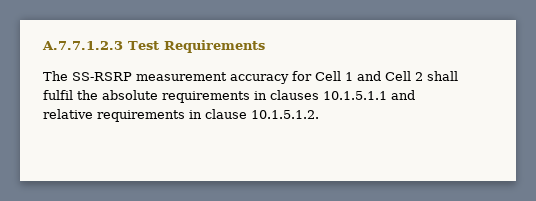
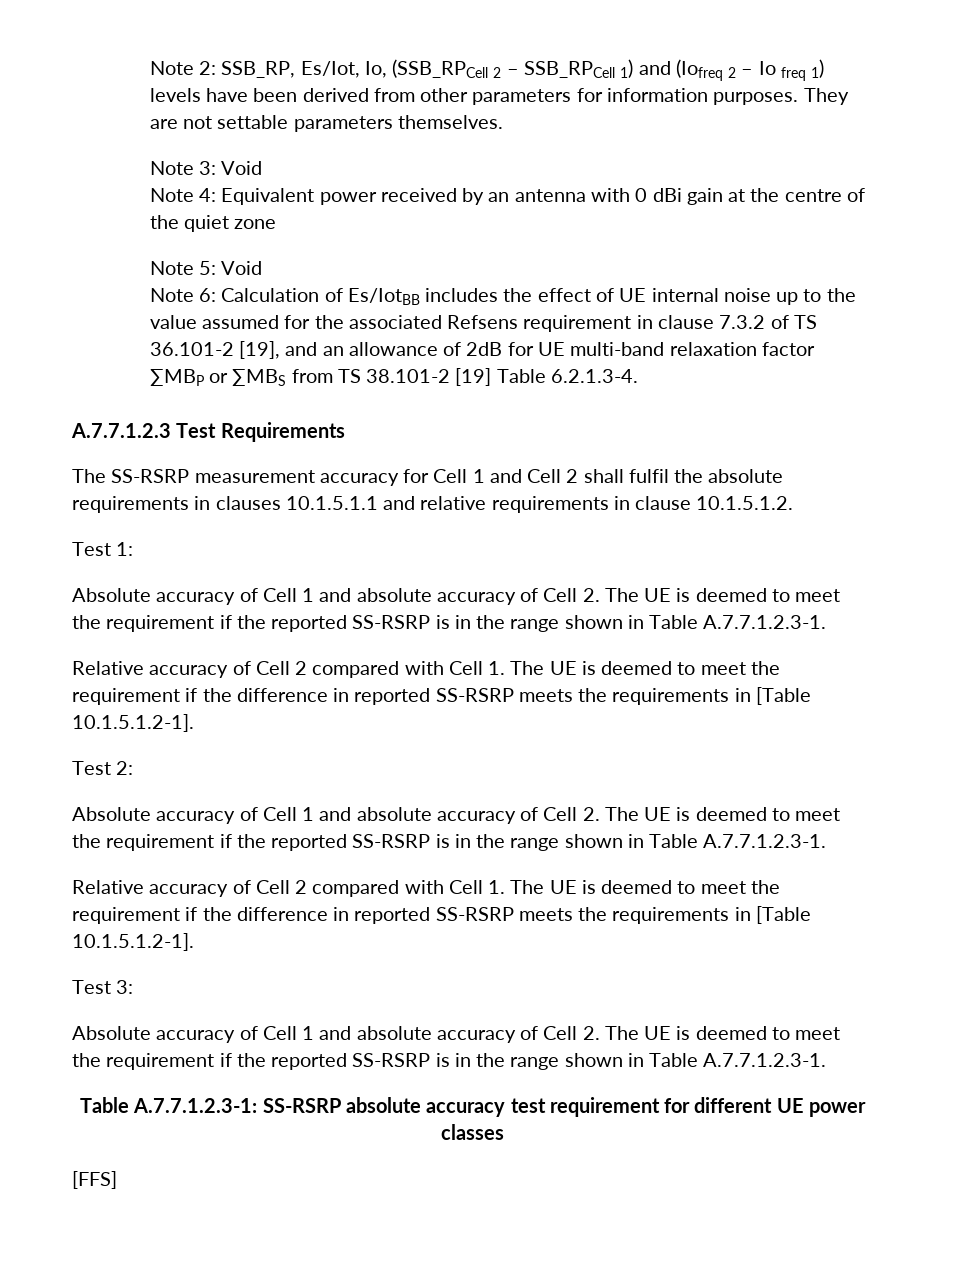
+ Note 2: SSB_RP, Es/Iot, Io, (SSB_RPCell 2 – SSB_RPCell 1) and (Iofreq 2 – Io freq 1) levels have been derived from other parameters for information purposes. They are not settable parameters themselves.
+ Note 3: Void
+ Note 4: Equivalent power received by an antenna with 0 dBi gain at the centre of the quiet zone
+ Note 5: Void
+ Note 6: Calculation of Es/IotBB includes the effect of UE internal noise up to the value assumed for the associated Refsens requirement in clause 7.3.2 of TS 36.101-2 [19], and an allowance of 2dB for UE multi-band relaxation factor ∑MBP or ∑MBS from TS 38.101-2 [19] Table 6.2.1.3-4.
+ Test 1:
+ Absolute accuracy of Cell 1 and absolute accuracy of Cell 2. The UE is deemed to meet the requirement if the reported SS-RSRP is in the range shown in Table A.7.7.1.2.3-1.
+ Relative accuracy of Cell 2 compared with Cell 1. The UE is deemed to meet the requirement if the difference in reported SS-RSRP meets the requirements in [Table 10.1.5.1.2-1].
+ Test 2:
+ Absolute accuracy of Cell 1 and absolute accuracy of Cell 2. The UE is deemed to meet the requirement if the reported SS-RSRP is in the range shown in Table A.7.7.1.2.3-1.
+ Relative accuracy of Cell 2 compared with Cell 1. The UE is deemed to meet the requirement if the difference in reported SS-RSRP meets the requirements in [Table 10.1.5.1.2-1].
+ Test 3:
+ Absolute accuracy of Cell 1 and absolute accuracy of Cell 2. The UE is deemed to meet the requirement if the reported SS-RSRP is in the range shown in Table A.7.7.1.2.3-1.
+ Table A.7.7.1.2.3-1: SS-RSRP absolute accuracy test requirement for different UE power classes
+ [FFS]

